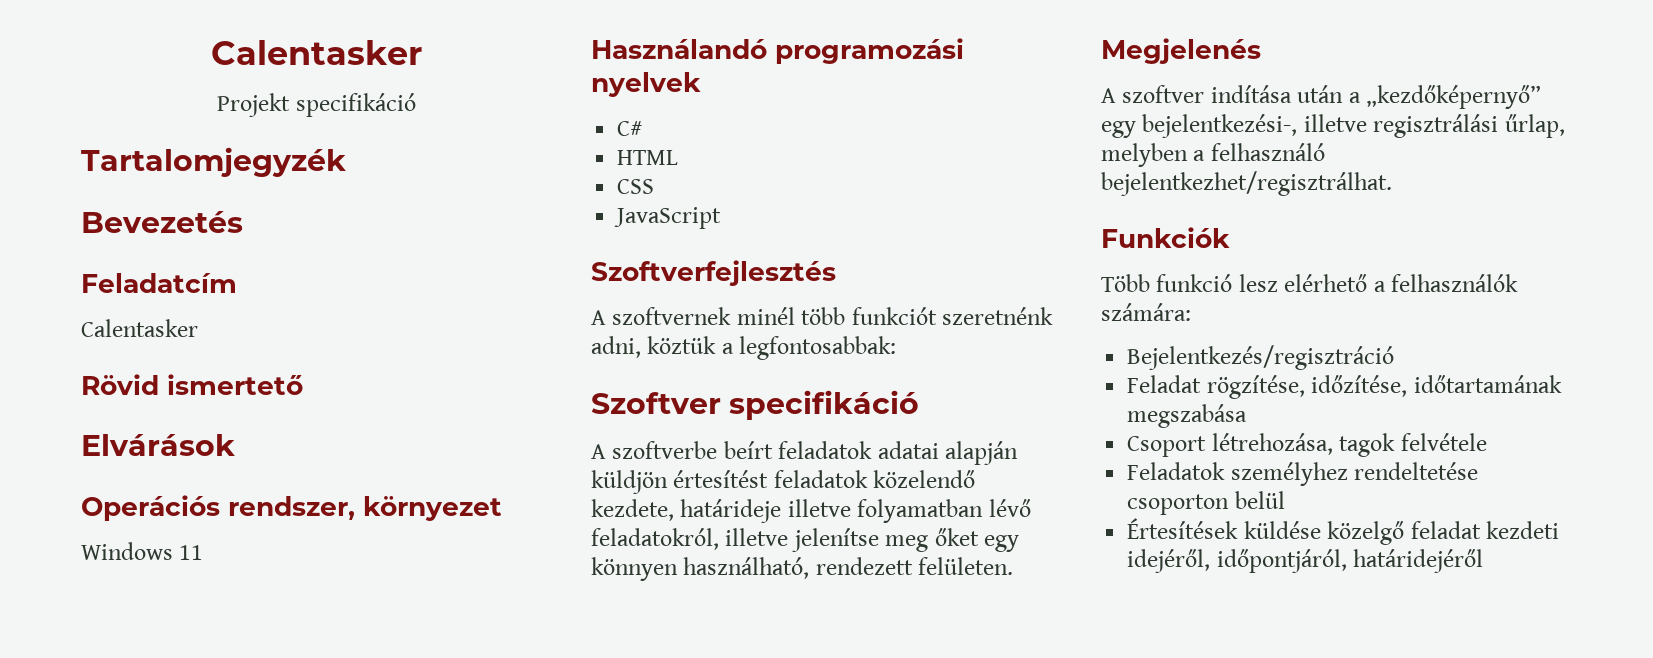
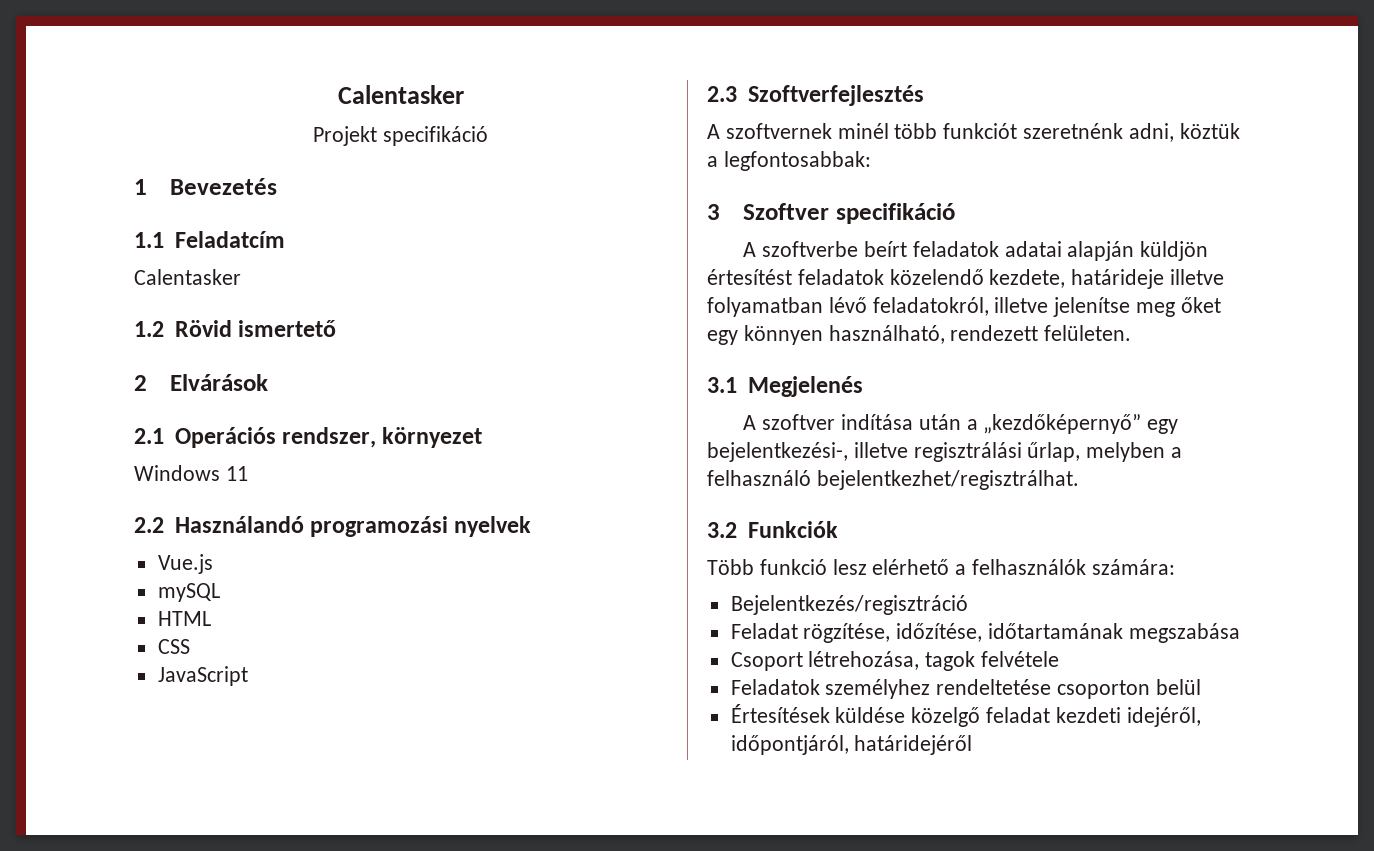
- Tartalomjegyzék
- Bevezetés
+ 1 Bevezetés
- Feladatcím
+ 1.1 Feladatcím
- Rövid ismertető
+ 1.2 Rövid ismertető
- Elvárások
+ 2 Elvárások
- Operációs rendszer, környezet
+ 2.1 Operációs rendszer, környezet
- Használandó programozási nyelvek
+ 2.2 Használandó programozási nyelvek
- C#
+ Vue.js
+ mySQL
- Szoftverfejlesztés
+ 2.3 Szoftverfejlesztés
- Szoftver specifikáció
+ 3 Szoftver specifikáció
- Megjelenés
+ 3.1 Megjelenés
- Funkciók
+ 3.2 Funkciók

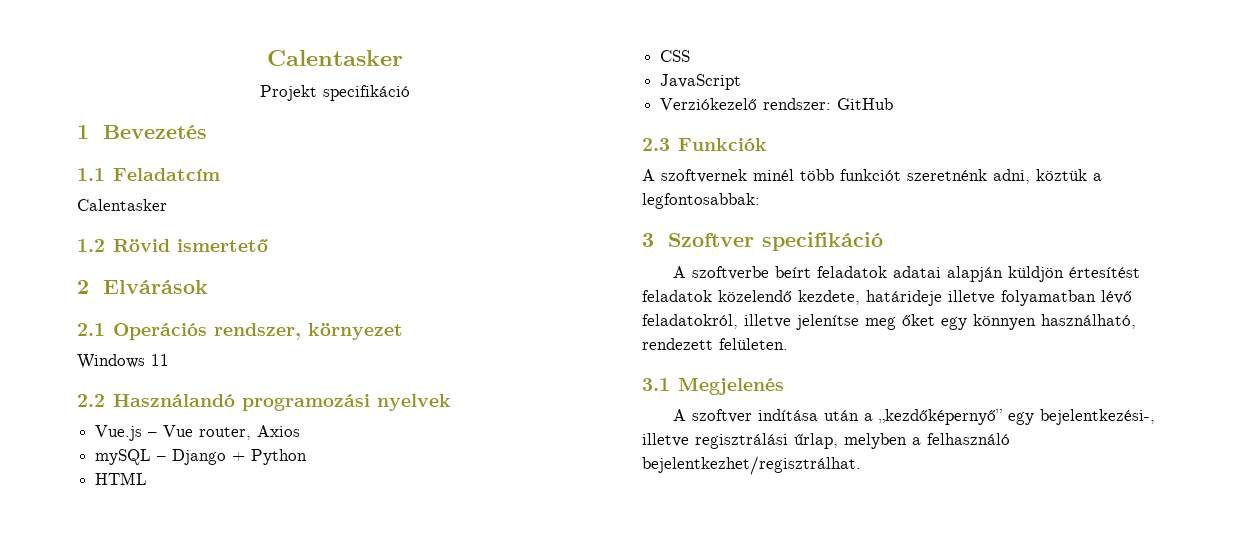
- Vue.js
- mySQL
+ Vue.js – Vue router, Axios
+ mySQL – Django + Python
+ Verziókezelő rendszer: GitHub
- 2.3 Szoftverfejlesztés
+ 2.3 Funkciók
- 3.2 Funkciók
- Több funkció lesz elérhető a felhasználók számára:
- Bejelentkezés/regisztráció
- Feladat rögzítése, időzítése, időtartamának megszabása
- Csoport létrehozása, tagok felvétele
- Feladatok személyhez rendeltetése csoporton belül
- Értesítések küldése közelgő feladat kezdeti idejéről, időpontjáról, határidejéről

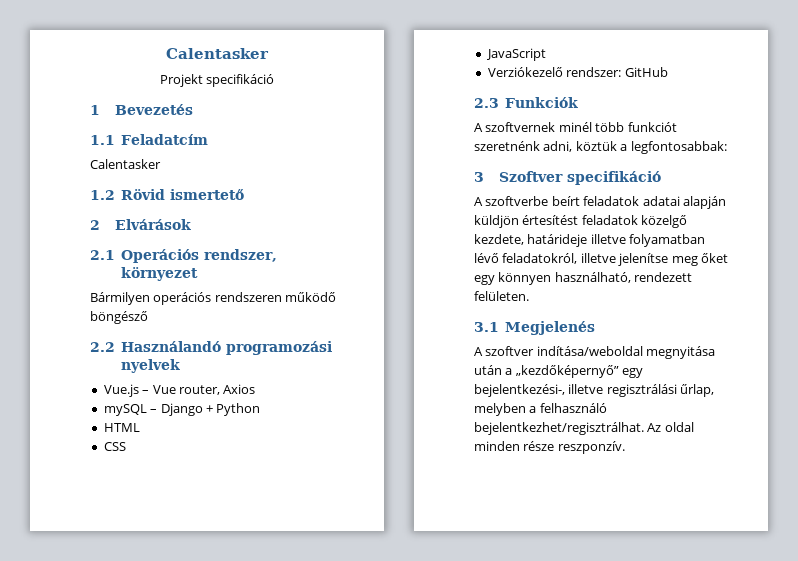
- Windows 11
+ Bármilyen operációs rendszeren működő böngésző
- A szoftverbe beírt feladatok adatai alapján küldjön értesítést feladatok közelendő kezdete, határideje illetve folyamatban lévő feladatokról, illetve jelenítse meg őket egy könnyen használható, rendezett felületen.
+ A szoftverbe beírt feladatok adatai alapján küldjön értesítést feladatok közelgő kezdete, határideje illetve folyamatban lévő feladatokról, illetve jelenítse meg őket egy könnyen használható, rendezett felületen.
- A szoftver indítása után a „kezdőképernyő” egy bejelentkezési-, illetve regisztrálási űrlap, melyben a felhasználó bejelentkezhet/regisztrálhat.
+ A szoftver indítása/weboldal megnyitása után a „kezdőképernyő” egy bejelentkezési-, illetve regisztrálási űrlap, melyben a felhasználó bejelentkezhet/regisztrálhat.
+ Az oldal minden része reszponzív.

